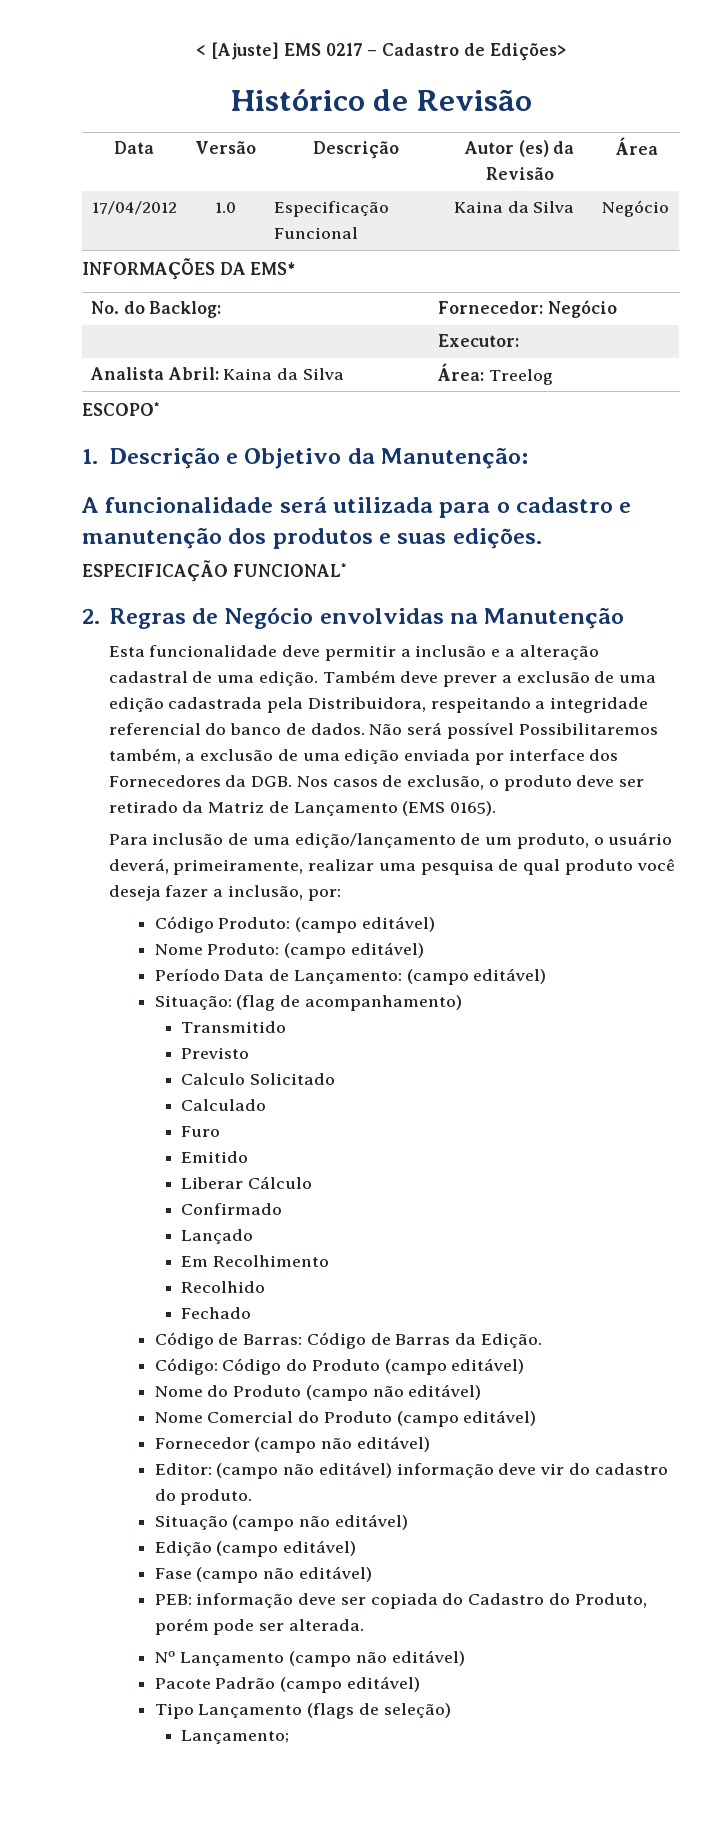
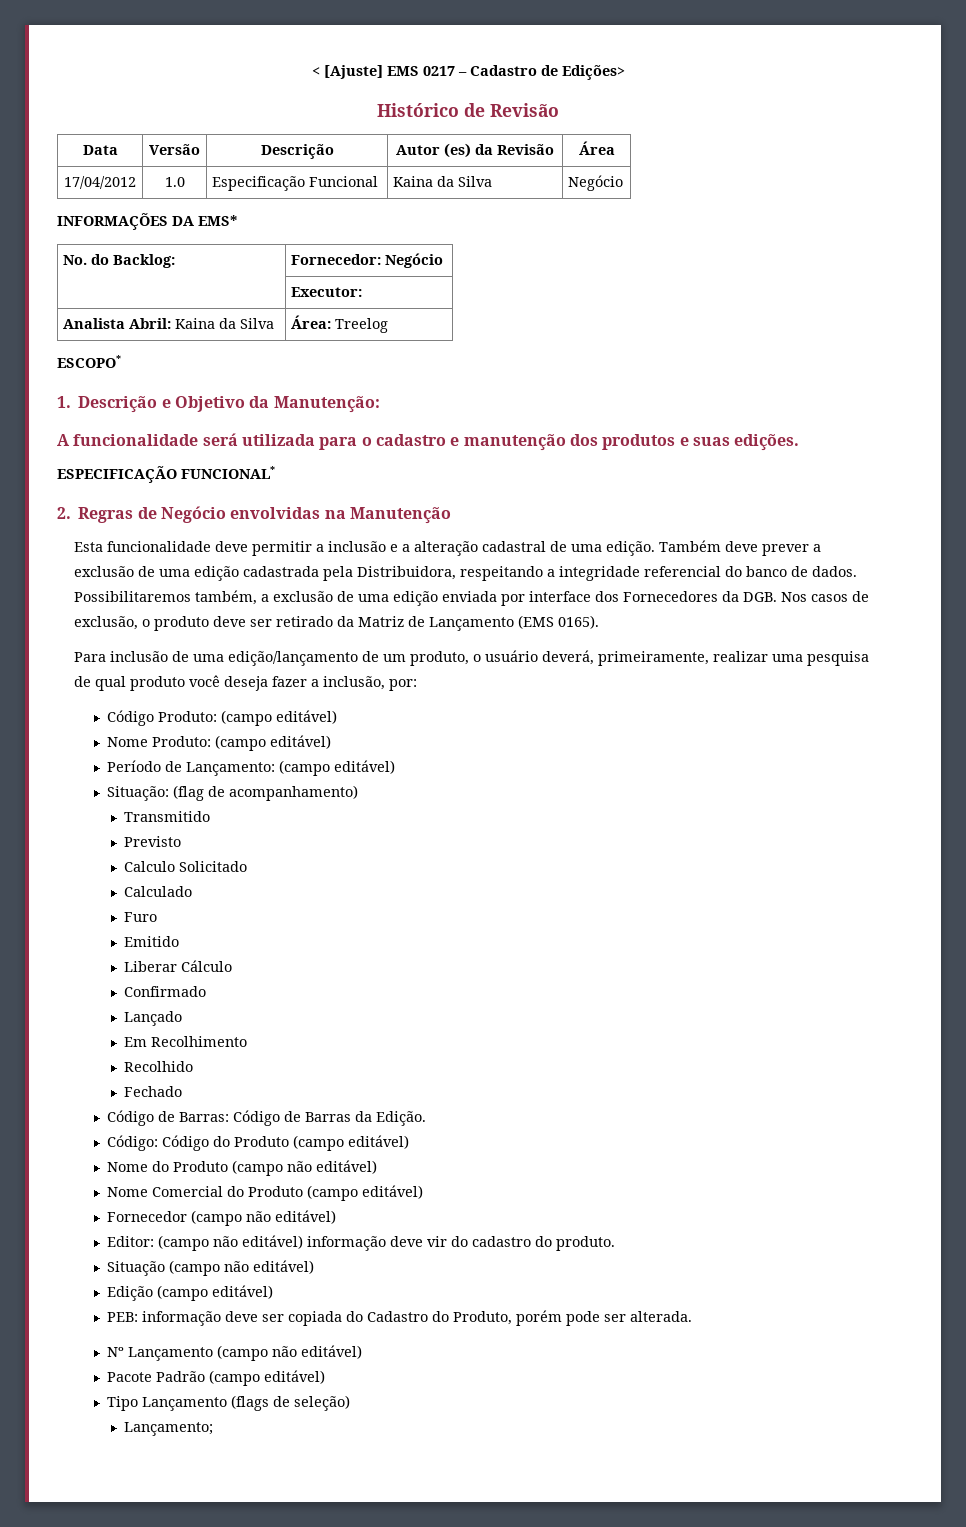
- Não será possível Possibilitaremos também, a exclusão de uma edição enviada por interface dos Fornecedores da DGB. Nos casos de exclusão, o produto deve ser retirado da Matriz de Lançamento (EMS 0165).
+ Possibilitaremos também, a exclusão de uma edição enviada por interface dos Fornecedores da DGB. Nos casos de exclusão, o produto deve ser retirado da Matriz de Lançamento (EMS 0165).
- Período Data de Lançamento: (campo editável)
+ Período de Lançamento: (campo editável)
- Fase (campo não editável)

